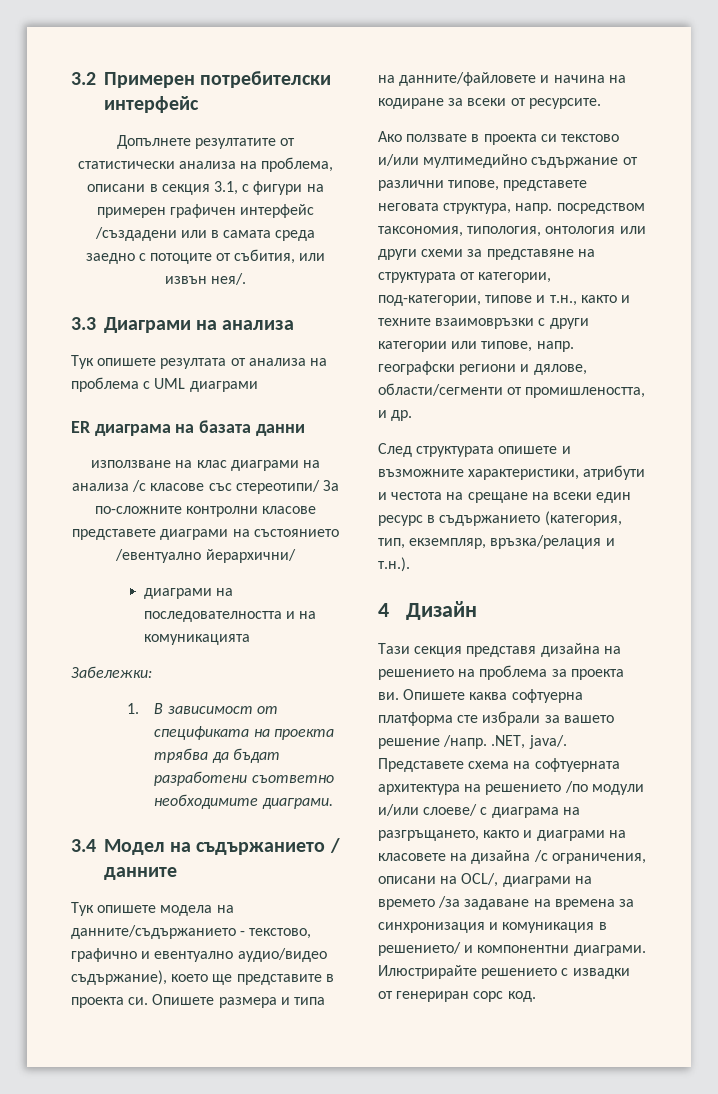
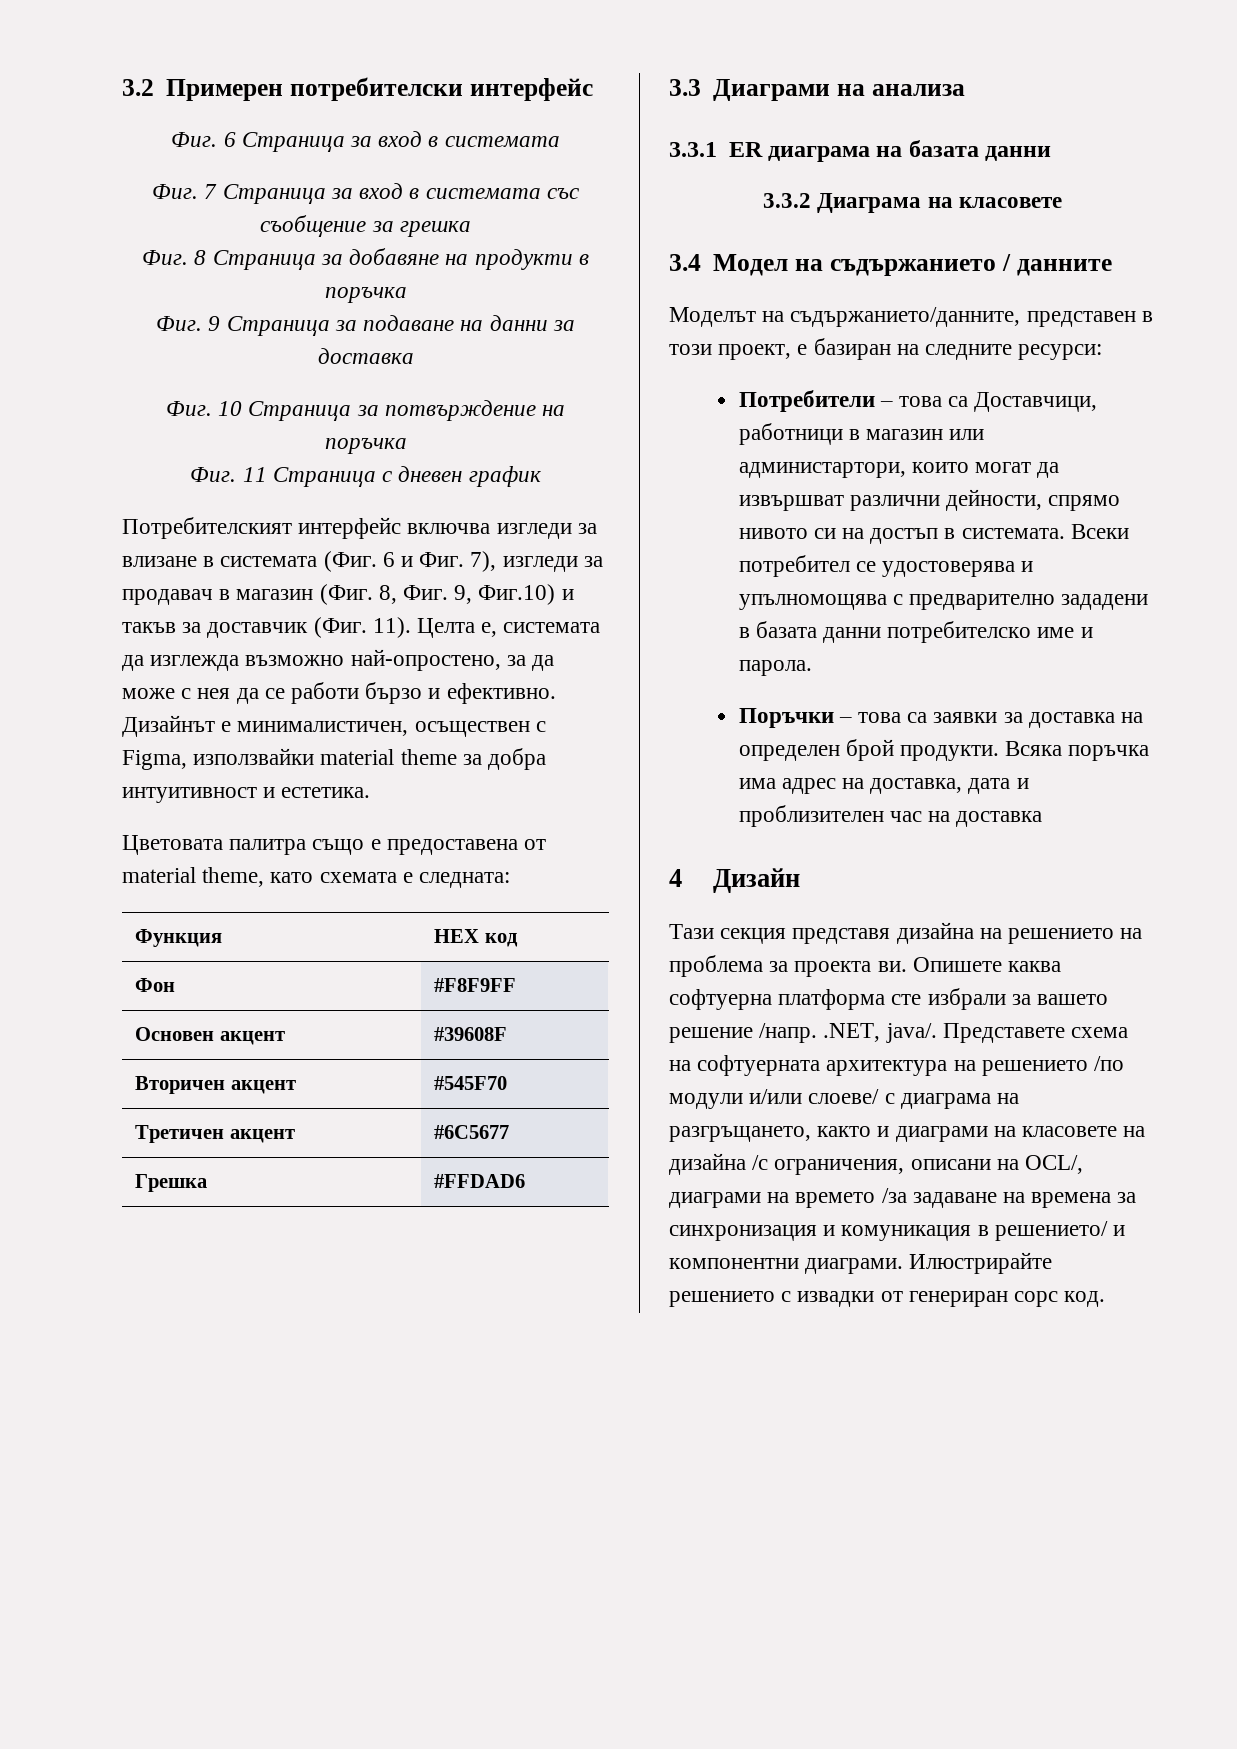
- Допълнете резултатите от статистически анализа на проблема, описани в секция 3.1, с фигури на примерен графичен интерфейс /създадени или в самата среда заедно с потоците от събития, или извън нея/.
+ Фиг. 6 Страница за вход в системата
+ Фиг. 7 Страница за вход в системата със съобщение за грешка
+ Фиг. 8 Страница за добавяне на продукти в поръчка
+ Фиг. 9 Страница за подаване на данни за доставка
+ Фиг. 10 Страница за потвърждение на поръчка
+ Фиг. 11 Страница с дневен график
+ Потребителският интерфейс включва изгледи за влизане в системата (Фиг. 6 и Фиг. 7), изгледи за продавач в магазин (Фиг. 8, Фиг. 9, Фиг.10) и такъв за доставчик (Фиг. 11). Целта е, системата да изглежда възможно най-опростено, за да може с нея да се работи бързо и ефективно. Дизайнът е минималистичен, осъществен с Figma, използвайки material theme за добра интуитивност и естетика.
+ Цветовата палитра също е предоставена от material theme, като схемата е следната:
+ Функция | HEX код
+ Фон | #F8F9FF
+ Основен акцент | #39608F
+ Вторичен акцент | #545F70
+ Третичен акцент | #6C5677
+ Грешка | #FFDAD6
  3.3 Диаграми на анализа
- Тук опишете резултата от анализа на проблема с UML диаграми
- ER диаграма на базата данни
+ 3.3.1 ER диаграма на базата данни
- използване на клас диаграми на анализа /с класове със стереотипи/ За по-сложните контролни класове представете диаграми на състоянието /евентуално йерархични/
- диаграми на последователността и на комуникацията
- Забележки:
- 1. В зависимост от спецификата на проекта трябва да бъдат разработени съответно необходимите диаграми.
+ 3.3.2 Диаграма на класовете
- Тук опишете модела на данните/съдържанието - текстово, графично и евентуално аудио/видео съдържание), което ще представите в проекта си. Опишете размера и типа на данните/файловете и начина на кодиране за всеки от ресурсите.
- Ако ползвате в проекта си текстово и/или мултимедийно съдържание от различни типове, представете неговата структура, напр. посредством таксономия, типология, онтология или други схеми за представяне на структурата от категории, под-категории, типове и т.н., както и техните взаимовръзки с други категории или типове, напр. географски региони и дялове, области/сегменти от промишлеността, и др.
- След структурата опишете и възможните характеристики, атрибути и честота на срещане на всеки един ресурс в съдържанието (категория, тип, екземпляр, връзка/релация и т.н.).
+ Моделът на съдържанието/данните, представен в този проект, е базиран на следните ресурси:
+ Потребители – това са Доставчици, работници в магазин или администартори, които могат да извършват различни дейности, спрямо нивото си на достъп в системата. Всеки потребител се удостоверява и упълномощява с предварително зададени в базата данни потребителско име и парола.
+ Поръчки – това са заявки за доставка на определен брой продукти. Всяка поръчка има адрес на доставка, дата и проблизителен час на доставка

